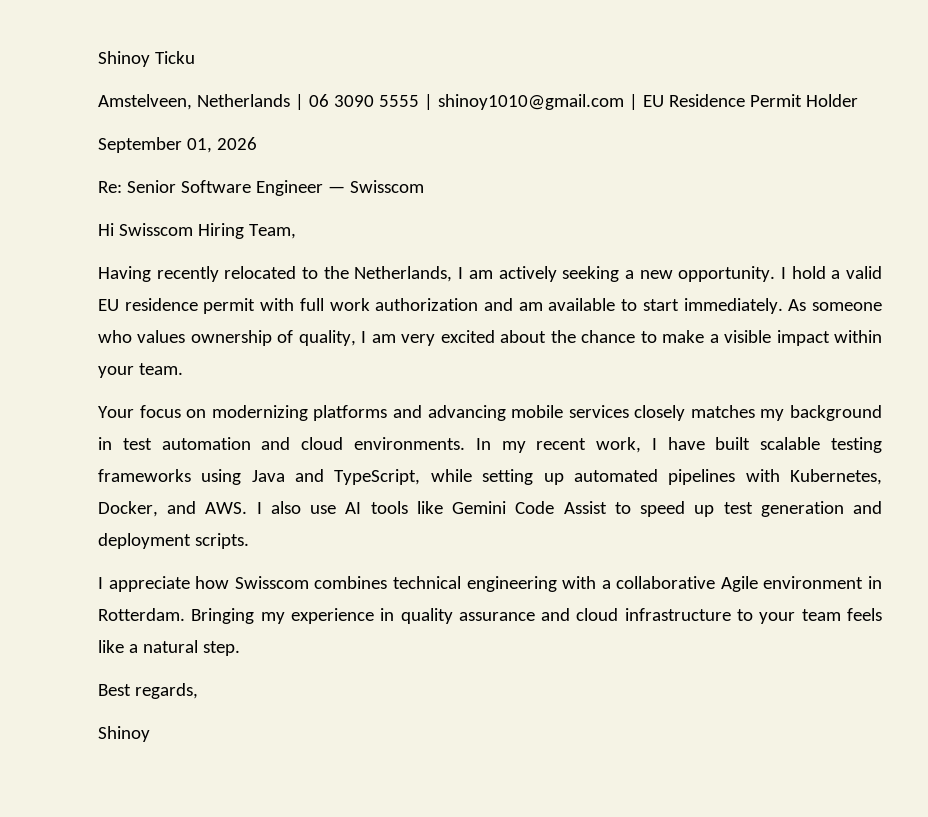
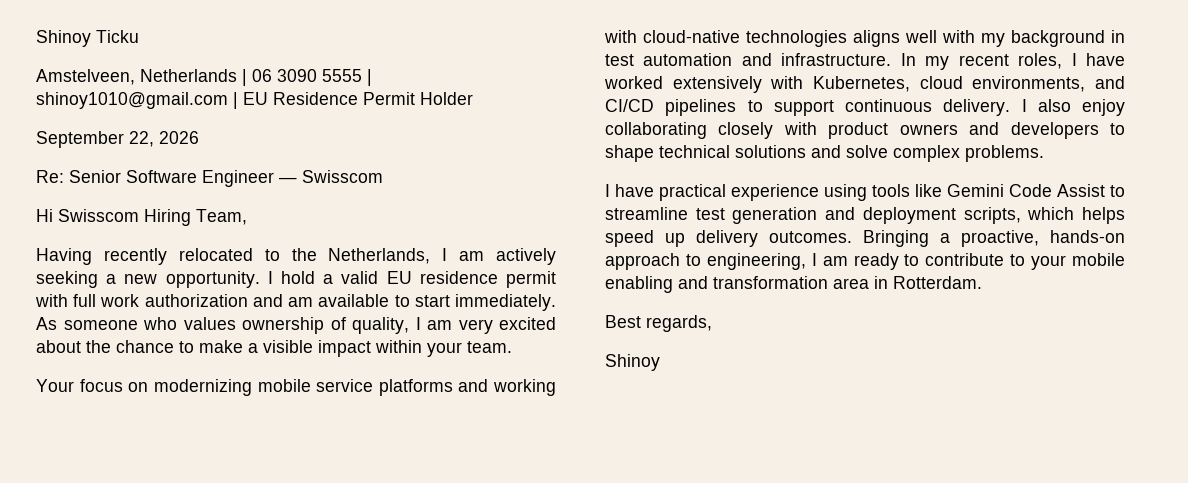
- September 01, 2026
+ September 22, 2026
- Your focus on modernizing platforms and advancing mobile services closely matches my background in test automation and cloud environments.
+ Your focus on modernizing mobile service platforms and working with cloud-native technologies aligns well with my background in test automation and infrastructure.
- In my recent work, I have built scalable testing frameworks using Java and TypeScript, while setting up automated pipelines with Kubernetes, Docker, and AWS. I also use AI tools like Gemini Code Assist to speed up test generation and deployment scripts.
- I appreciate how Swisscom combines technical engineering with a collaborative Agile environment in Rotterdam. Bringing my experience in quality assurance and cloud infrastructure to your team feels like a natural step.
+ In my recent roles, I have worked extensively with Kubernetes, cloud environments, and CI/CD pipelines to support continuous delivery. I also enjoy collaborating closely with product owners and developers to shape technical solutions and solve complex problems.
+ I have practical experience using tools like Gemini Code Assist to streamline test generation and deployment scripts, which helps speed up delivery outcomes. Bringing a proactive, hands-on approach to engineering, I am ready to contribute to your mobile enabling and transformation area in Rotterdam.

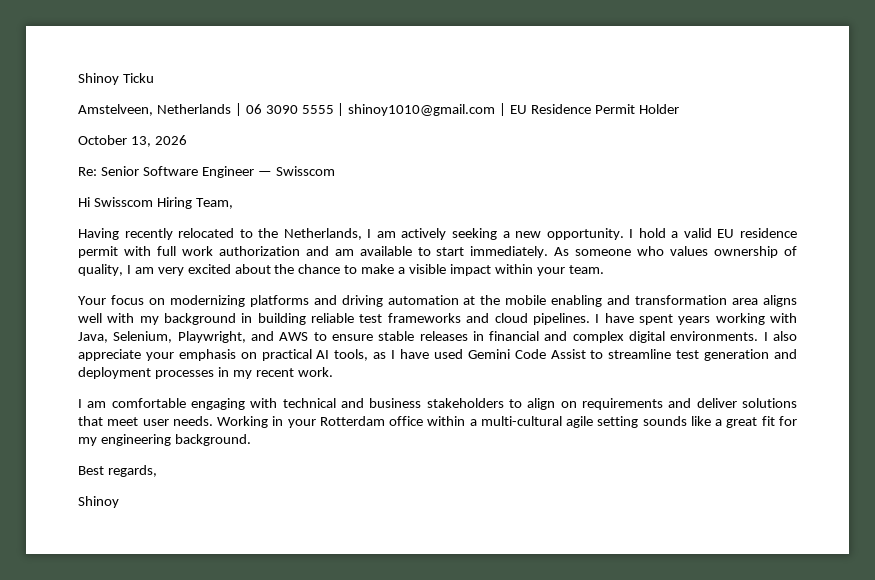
- September 22, 2026
+ October 13, 2026
- Your focus on modernizing mobile service platforms and working with cloud-native technologies aligns well with my background in test automation and infrastructure. In my recent roles, I have worked extensively with Kubernetes, cloud environments, and CI/CD pipelines to support continuous delivery. I also enjoy collaborating closely with product owners and developers to shape technical solutions and solve complex problems.
- I have practical experience using tools like Gemini Code Assist to streamline test generation and deployment scripts, which helps speed up delivery outcomes. Bringing a proactive, hands-on approach to engineering, I am ready to contribute to your mobile enabling and transformation area in Rotterdam.
+ Your focus on modernizing platforms and driving automation at the mobile enabling and transformation area aligns well with my background in building reliable test frameworks and cloud pipelines. I have spent years working with Java, Selenium, Playwright, and AWS to ensure stable releases in financial and complex digital environments. I also appreciate your emphasis on practical AI tools, as I have used Gemini Code Assist to streamline test generation and deployment processes in my recent work.
+ I am comfortable engaging with technical and business stakeholders to align on requirements and deliver solutions that meet user needs. Working in your Rotterdam office within a multi-cultural agile setting sounds like a great fit for my engineering background.

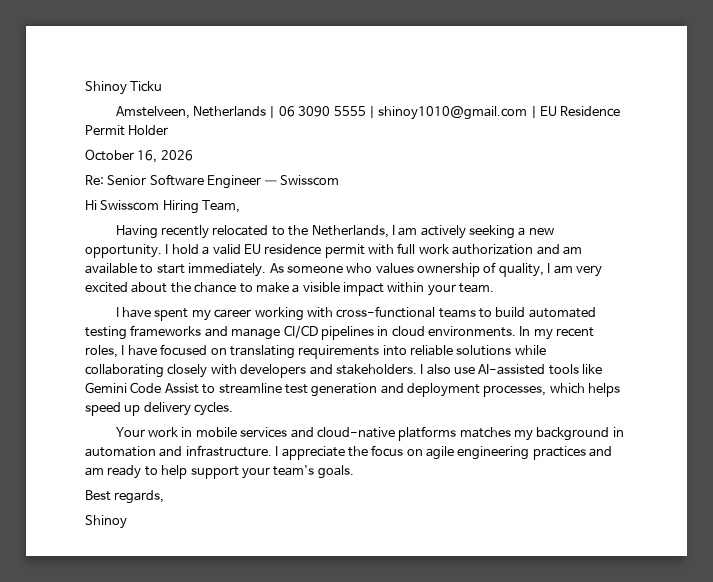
- October 13, 2026
+ October 16, 2026
- Your focus on modernizing platforms and driving automation at the mobile enabling and transformation area aligns well with my background in building reliable test frameworks and cloud pipelines. I have spent years working with Java, Selenium, Playwright, and AWS to ensure stable releases in financial and complex digital environments. I also appreciate your emphasis on practical AI tools, as I have used Gemini Code Assist to streamline test generation and deployment processes in my recent work.
- I am comfortable engaging with technical and business stakeholders to align on requirements and deliver solutions that meet user needs. Working in your Rotterdam office within a multi-cultural agile setting sounds like a great fit for my engineering background.
+ I have spent my career working with cross-functional teams to build automated testing frameworks and manage CI/CD pipelines in cloud environments. In my recent roles, I have focused on translating requirements into reliable solutions while collaborating closely with developers and stakeholders. I also use AI-assisted tools like Gemini Code Assist to streamline test generation and deployment processes, which helps speed up delivery cycles.
+ Your work in mobile services and cloud-native platforms matches my background in automation and infrastructure. I appreciate the focus on agile engineering practices and am ready to help support your team's goals.

